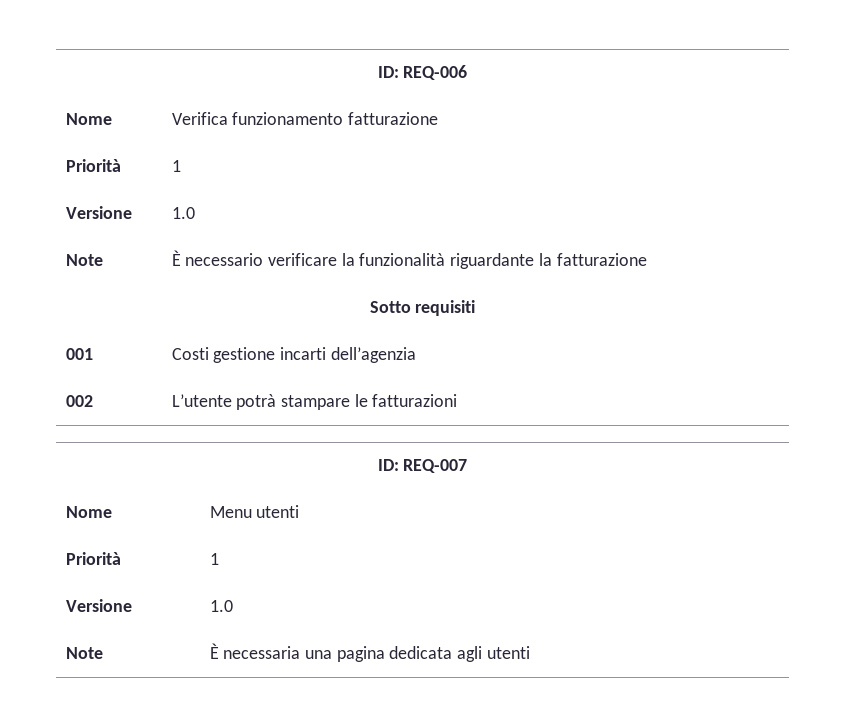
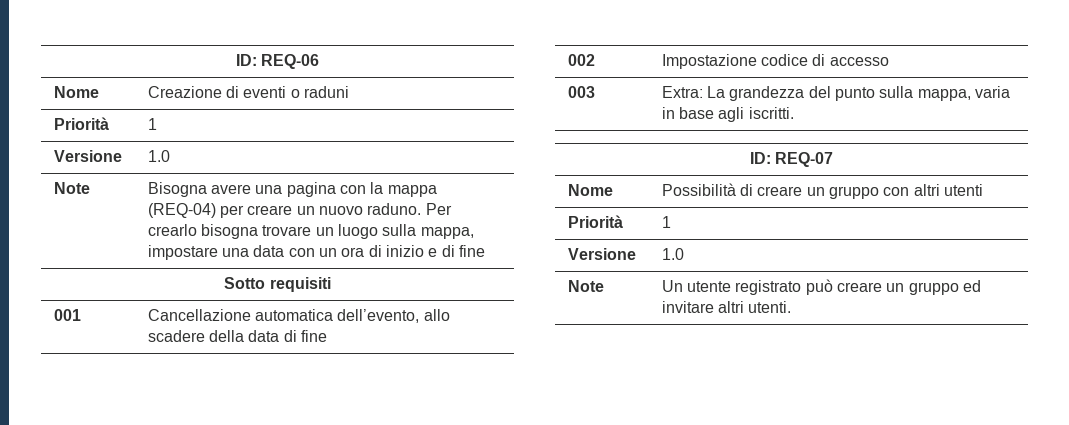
- ID: REQ-006
- Nome | Verifica funzionamento fatturazione
+ ID: REQ-06
+ Nome | Creazione di eventi o raduni
  Priorità | 1
  Versione | 1.0
- Note | È necessario verificare la funzionalità riguardante la fatturazione
+ Note | Bisogna avere una pagina con la mappa (REQ-04) per creare un nuovo raduno. Per crearlo bisogna trovare un luogo sulla mappa, impostare una data con un ora di inizio e di fine
  Sotto requisiti
- 001 | Costi gestione incarti dell’agenzia
- 002 | L’utente potrà stampare le fatturazioni
- ID: REQ-007
- Nome | Menu utenti
+ 001 | Cancellazione automatica dell’evento, allo scadere della data di fine
+ 002 | Impostazione codice di accesso
+ 003 | Extra: La grandezza del punto sulla mappa, varia in base agli iscritti.
+ ID: REQ-07
+ Nome | Possibilità di creare un gruppo con altri utenti
- Note | È necessaria una pagina dedicata agli utenti
+ Note | Un utente registrato può creare un gruppo ed invitare altri utenti.

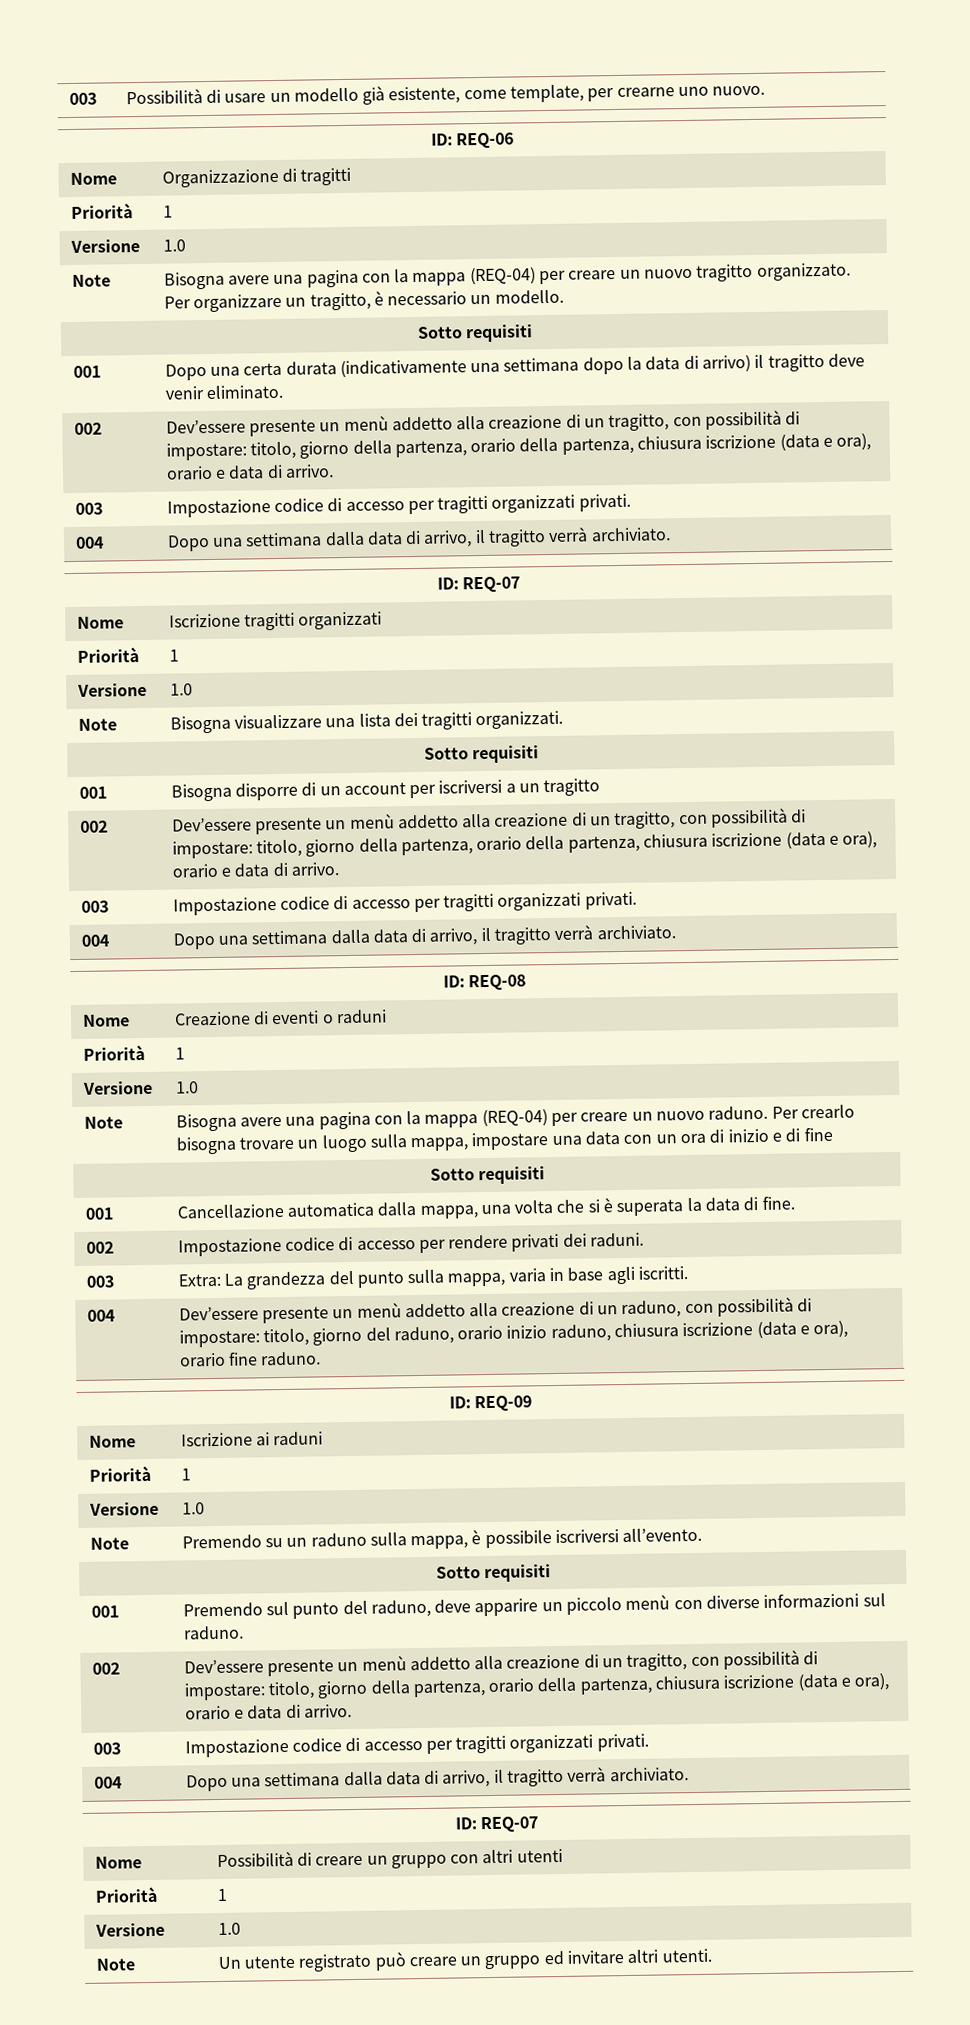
+ 003 | Possibilità di usare un modello già esistente, come template, per crearne uno nuovo.
  ID: REQ-06
+ Nome | Organizzazione di tragitti
+ Priorità | 1
+ Versione | 1.0
+ Note | Bisogna avere una pagina con la mappa (REQ-04) per creare un nuovo tragitto organizzato. Per organizzare un tragitto, è necessario un modello.
+ Sotto requisiti
+ 001 | Dopo una certa durata (indicativamente una settimana dopo la data di arrivo) il tragitto deve venir eliminato.
+ 002 | Dev’essere presente un menù addetto alla creazione di un tragitto, con possibilità di impostare: titolo, giorno della partenza, orario della partenza, chiusura iscrizione (data e ora), orario e data di arrivo.
+ 003 | Impostazione codice di accesso per tragitti organizzati privati.
+ 004 | Dopo una settimana dalla data di arrivo, il tragitto verrà archiviato.
+ ID: REQ-07
+ Nome | Iscrizione tragitti organizzati
+ Priorità | 1
+ Versione | 1.0
+ Note | Bisogna visualizzare una lista dei tragitti organizzati.
+ Sotto requisiti
+ 001 | Bisogna disporre di un account per iscriversi a un tragitto
+ 002 | Dev’essere presente un menù addetto alla creazione di un tragitto, con possibilità di impostare: titolo, giorno della partenza, orario della partenza, chiusura iscrizione (data e ora), orario e data di arrivo.
+ 003 | Impostazione codice di accesso per tragitti organizzati privati.
+ 004 | Dopo una settimana dalla data di arrivo, il tragitto verrà archiviato.
+ ID: REQ-08
- 001 | Cancellazione automatica dell’evento, allo scadere della data di fine
+ 001 | Cancellazione automatica dalla mappa, una volta che si è superata la data di fine.
- 002 | Impostazione codice di accesso
+ 002 | Impostazione codice di accesso per rendere privati dei raduni.
+ 004 | Dev’essere presente un menù addetto alla creazione di un raduno, con possibilità di impostare: titolo, giorno del raduno, orario inizio raduno, chiusura iscrizione (data e ora), orario fine raduno.
+ ID: REQ-09
+ Nome | Iscrizione ai raduni
+ Priorità | 1
+ Versione | 1.0
+ Note | Premendo su un raduno sulla mappa, è possibile iscriversi all’evento.
+ Sotto requisiti
+ 001 | Premendo sul punto del raduno, deve apparire un piccolo menù con diverse informazioni sul raduno.
+ 002 | Dev’essere presente un menù addetto alla creazione di un tragitto, con possibilità di impostare: titolo, giorno della partenza, orario della partenza, chiusura iscrizione (data e ora), orario e data di arrivo.
+ 003 | Impostazione codice di accesso per tragitti organizzati privati.
+ 004 | Dopo una settimana dalla data di arrivo, il tragitto verrà archiviato.

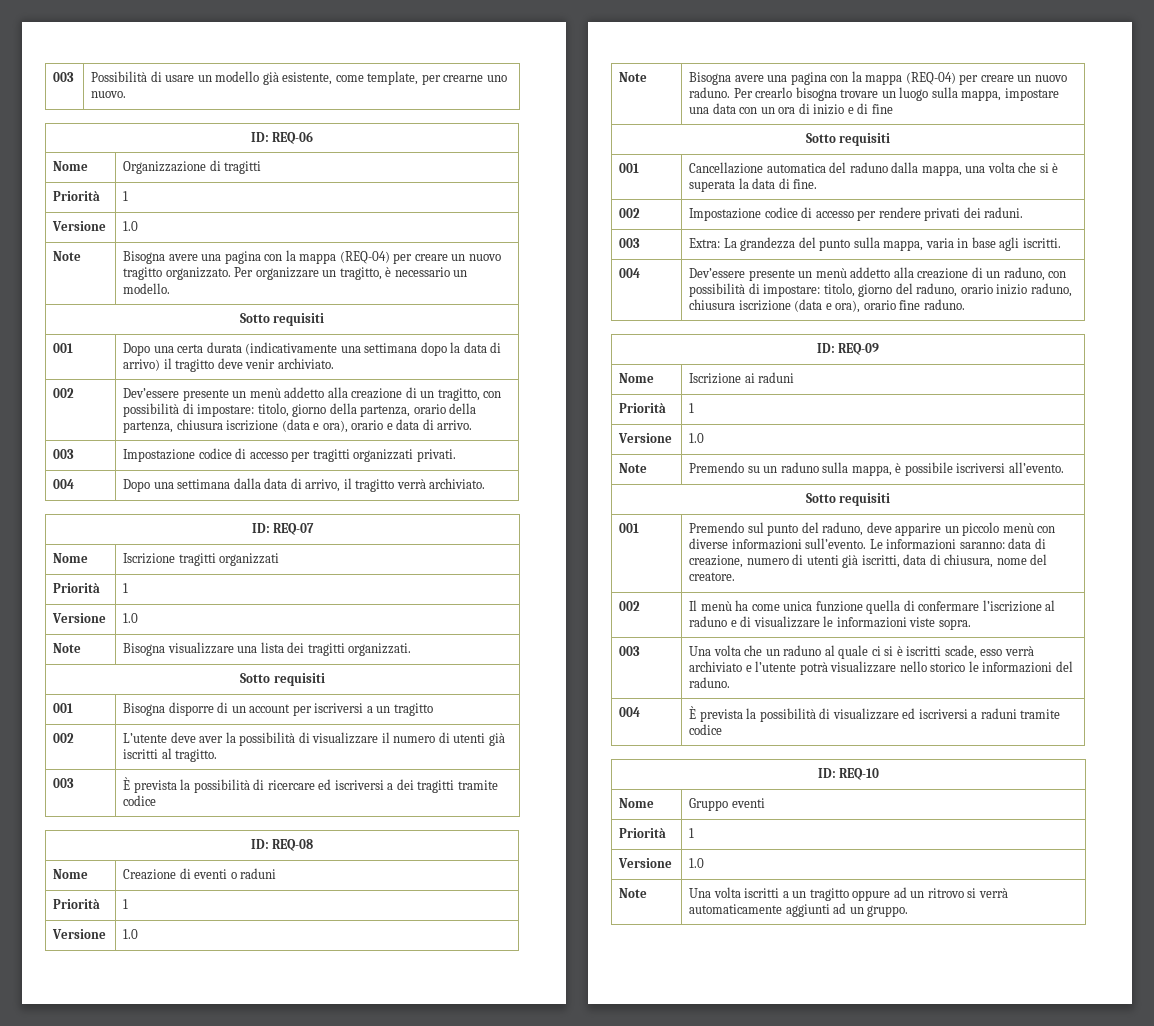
- 001 | Dopo una certa durata (indicativamente una settimana dopo la data di arrivo) il tragitto deve venir eliminato.
+ 001 | Dopo una certa durata (indicativamente una settimana dopo la data di arrivo) il tragitto deve venir archiviato.
  001 | Bisogna disporre di un account per iscriversi a un tragitto
- 002 | Dev’essere presente un menù addetto alla creazione di un tragitto, con possibilità di impostare: titolo, giorno della partenza, orario della partenza, chiusura iscrizione (data e ora), orario e data di arrivo.
- 003 | Impostazione codice di accesso per tragitti organizzati privati.
- 004 | Dopo una settimana dalla data di arrivo, il tragitto verrà archiviato.
+ 002 | L’utente deve aver la possibilità di visualizzare il numero di utenti già iscritti al tragitto.
+ 003 | È prevista la possibilità di ricercare ed iscriversi a dei tragitti tramite codice
- 001 | Cancellazione automatica dalla mappa, una volta che si è superata la data di fine.
+ 001 | Cancellazione automatica del raduno dalla mappa, una volta che si è superata la data di fine.
- 001 | Premendo sul punto del raduno, deve apparire un piccolo menù con diverse informazioni sul raduno.
- 002 | Dev’essere presente un menù addetto alla creazione di un tragitto, con possibilità di impostare: titolo, giorno della partenza, orario della partenza, chiusura iscrizione (data e ora), orario e data di arrivo.
- 003 | Impostazione codice di accesso per tragitti organizzati privati.
- 004 | Dopo una settimana dalla data di arrivo, il tragitto verrà archiviato.
- ID: REQ-07
- Nome | Possibilità di creare un gruppo con altri utenti
+ 001 | Premendo sul punto del raduno, deve apparire un piccolo menù con diverse informazioni sull’evento. Le informazioni saranno: data di creazione, numero di utenti già iscritti, data di chiusura, nome del creatore.
+ 002 | Il menù ha come unica funzione quella di confermare l’iscrizione al raduno e di visualizzare le informazioni viste sopra.
+ 003 | Una volta che un raduno al quale ci si è iscritti scade, esso verrà archiviato e l’utente potrà visualizzare nello storico le informazioni del raduno.
+ 004 | È prevista la possibilità di visualizzare ed iscriversi a raduni tramite codice
+ ID: REQ-10
+ Nome | Gruppo eventi
  Priorità | 1
  Versione | 1.0
- Note | Un utente registrato può creare un gruppo ed invitare altri utenti.
+ Note | Una volta iscritti a un tragitto oppure ad un ritrovo si verrà automaticamente aggiunti ad un gruppo.

